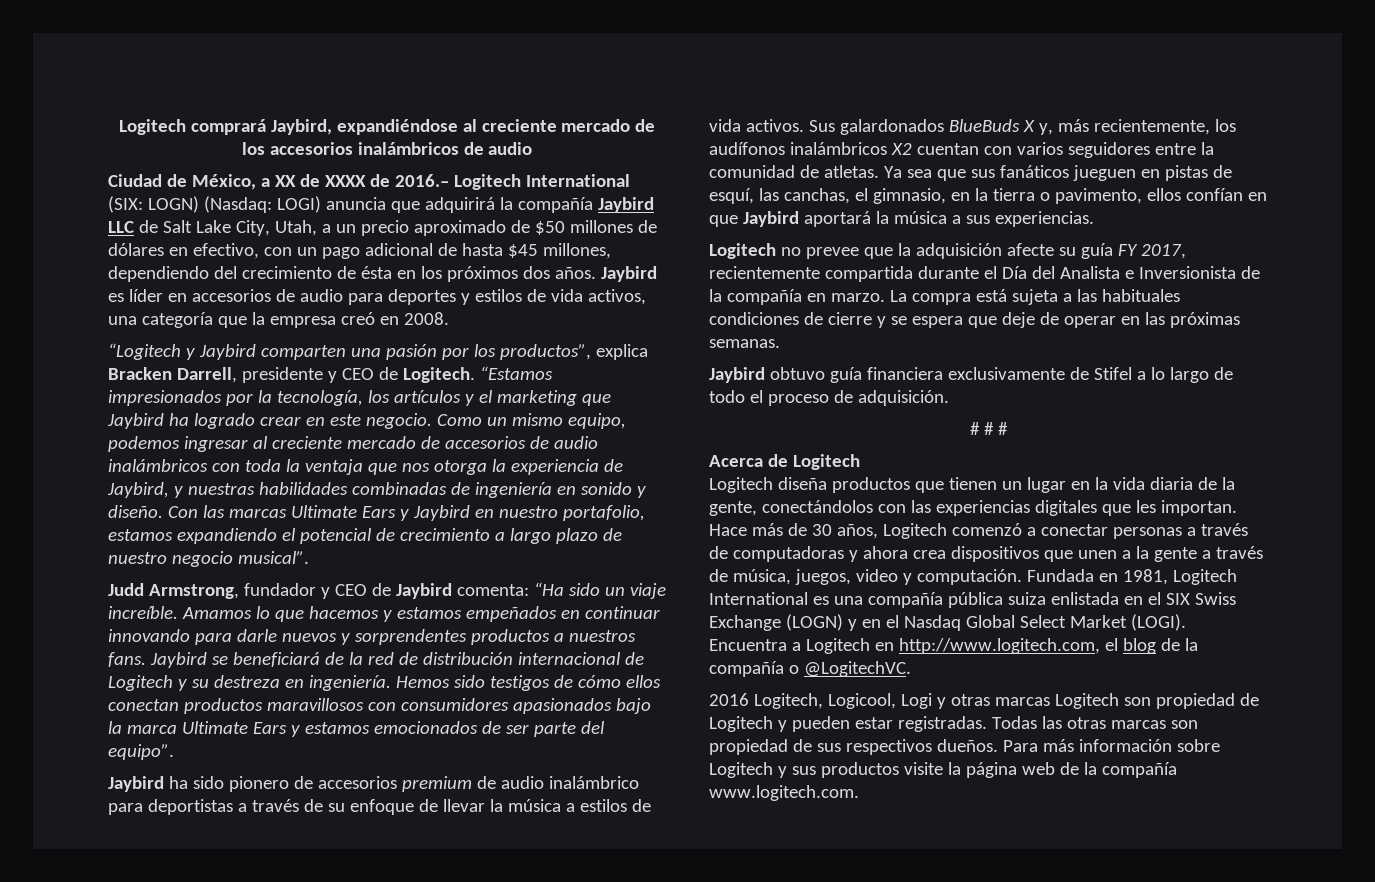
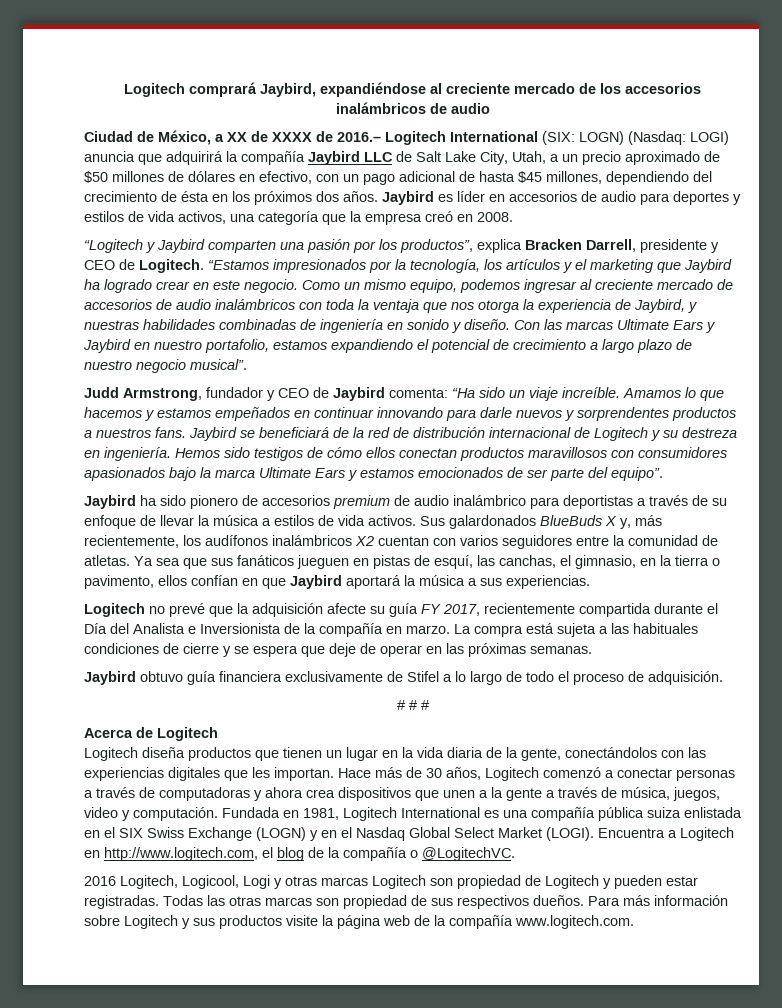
- Logitech no prevee que la adquisición afecte su guía FY 2017, recientemente compartida durante el Día del Analista e Inversionista de la compañía en marzo.
+ Logitech no prevé que la adquisición afecte su guía FY 2017, recientemente compartida durante el Día del Analista e Inversionista de la compañía en marzo.

